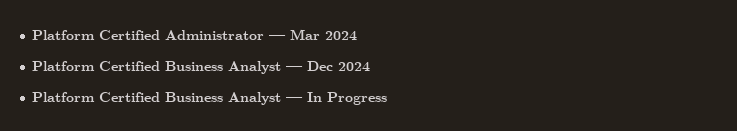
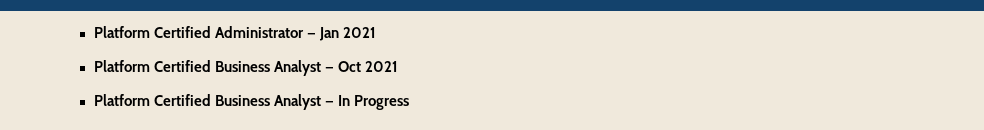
- Platform Certified Administrator — Mar 2024
- Platform Certified Business Analyst — Dec 2024
+ Platform Certified Administrator — Jan 2021
+ Platform Certified Business Analyst — Oct 2021

